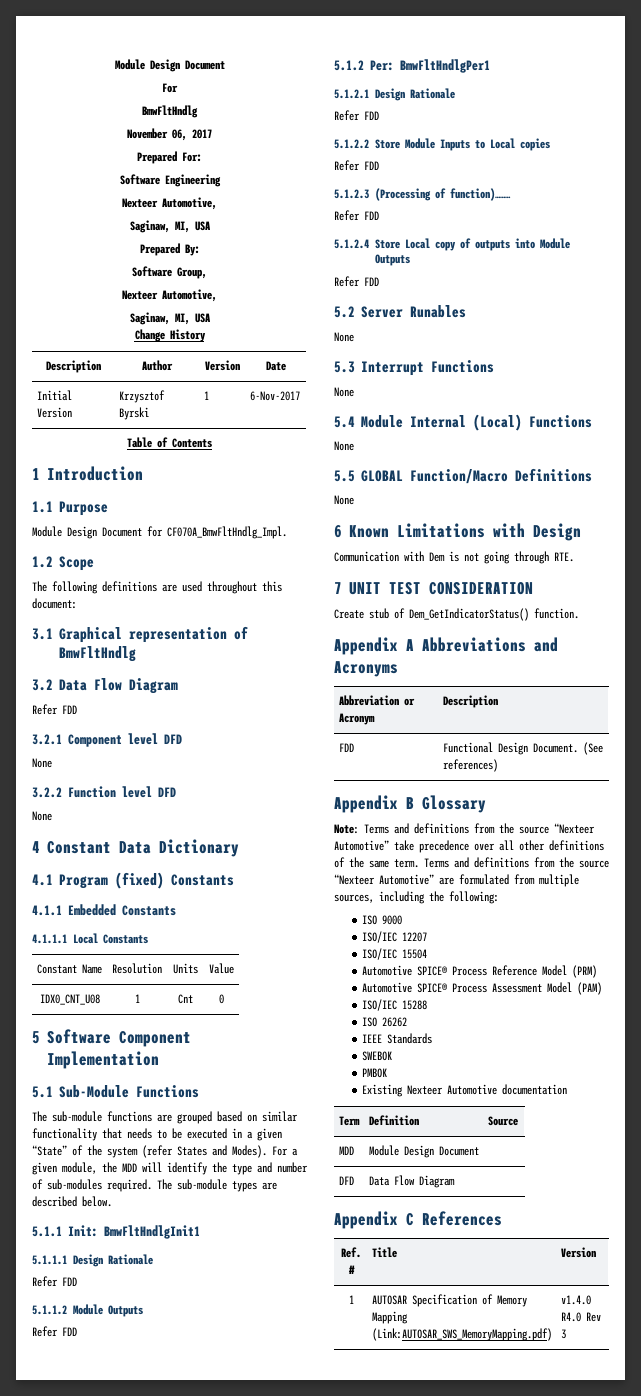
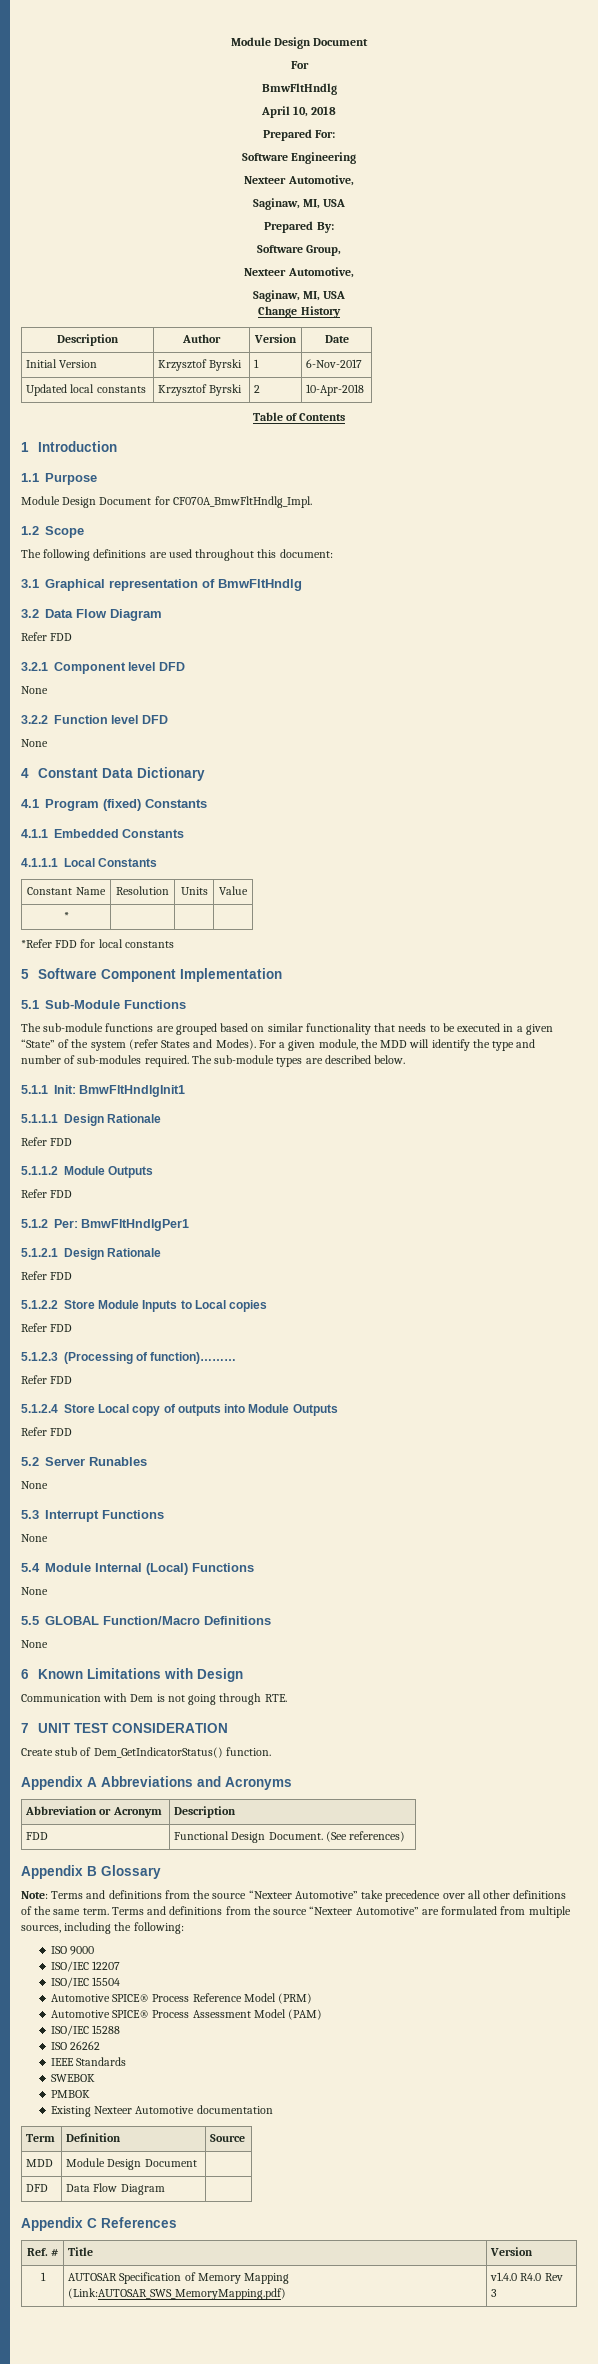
- November 06, 2017
+ April 10, 2018
+ Updated local constants | Krzysztof Byrski | 2 | 10-Apr-2018
- IDX0_CNT_U08 | 1 | Cnt | 0
+ * | | |
+ *Refer FDD for local constants

